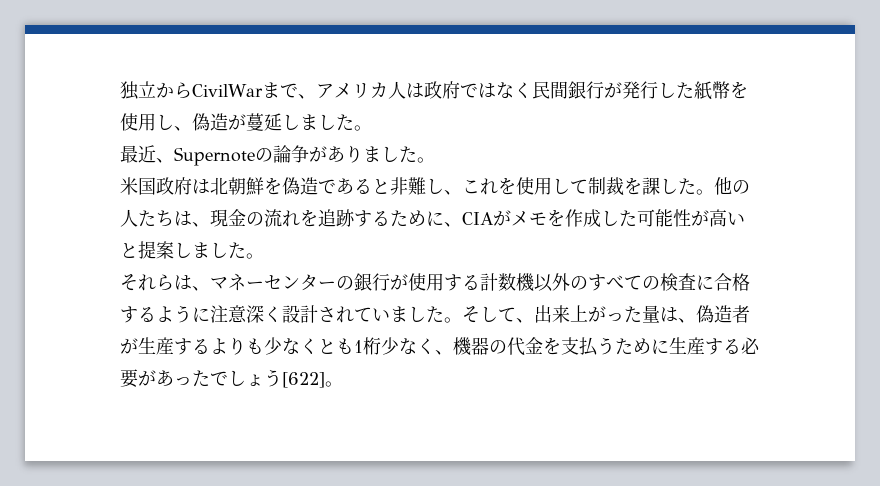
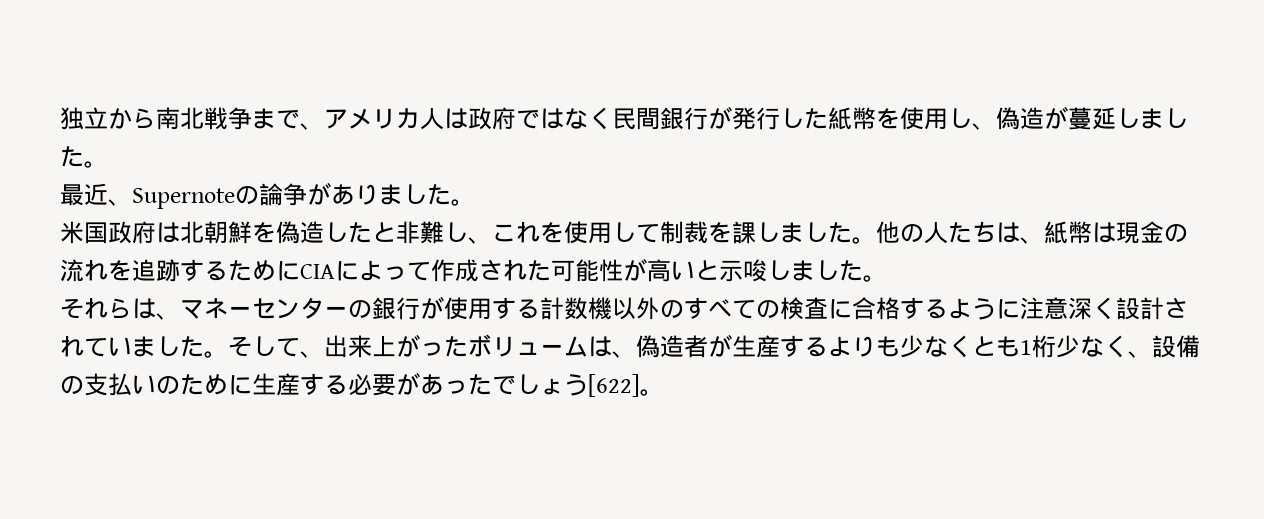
- 独立からCivilWarまで、アメリカ人は政府ではなく民間銀行が発行した紙幣を使用し、偽造が蔓延しました。
+ 独立から南北戦争まで、アメリカ人は政府ではなく民間銀行が発行した紙幣を使用し、偽造が蔓延しました。
- 米国政府は北朝鮮を偽造であると非難し、これを使用して制裁を課した。
+ 米国政府は北朝鮮を偽造したと非難し、これを使用して制裁を課しました。
- 他の人たちは、現金の流れを追跡するために、CIAがメモを作成した可能性が高いと提案しました。
+ 他の人たちは、紙幣は現金の流れを追跡するためにCIAによって作成された可能性が高いと示唆しました。
- そして、出来上がった量は、偽造者が生産するよりも少なくとも1桁少なく、機器の代金を支払うために生産する必要があったでしょう[622]。
+ そして、出来上がったボリュームは、偽造者が生産するよりも少なくとも1桁少なく、設備の支払いのために生産する必要があったでしょう[622]。

